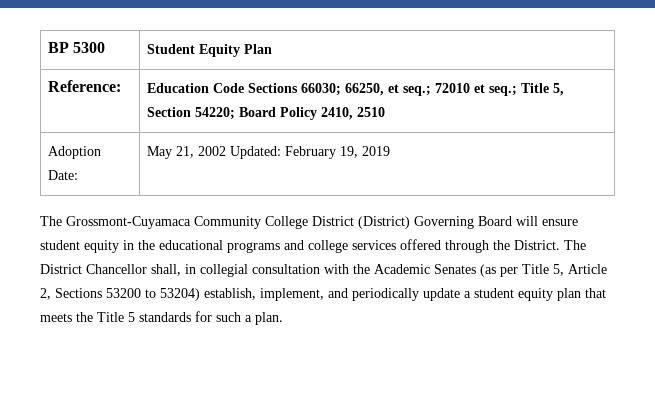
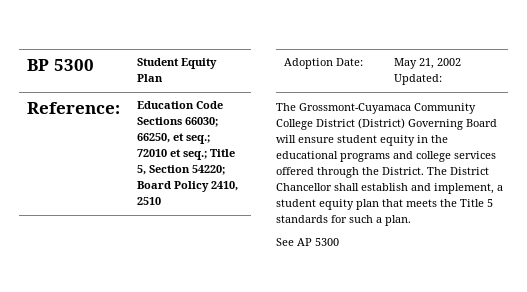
- Adoption Date: | May 21, 2002 Updated: February 19, 2019
+ Adoption Date: | May 21, 2002 Updated:
- The District Chancellor shall, in collegial consultation with the Academic Senates (as per Title 5, Article 2, Sections 53200 to 53204) establish, implement, and periodically update a student equity plan that meets the Title 5 standards for such a plan.
+ The District Chancellor shall establish and implement, a student equity plan that meets the Title 5 standards for such a plan.
+ See AP 5300

